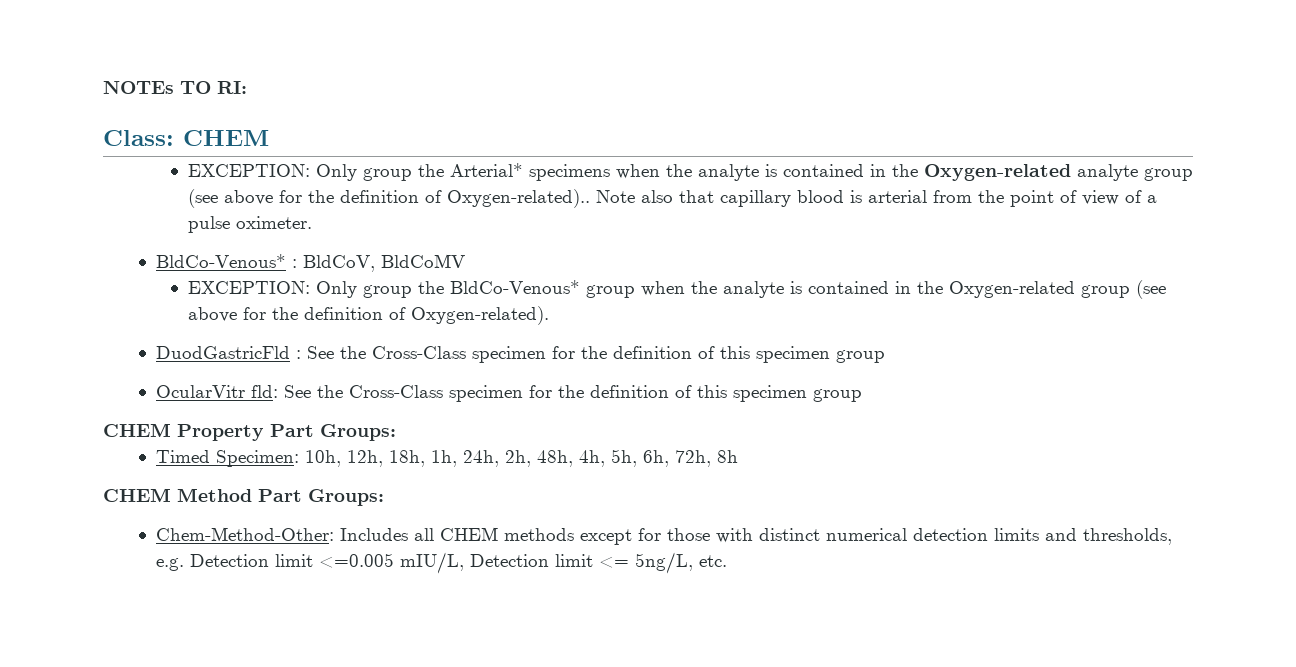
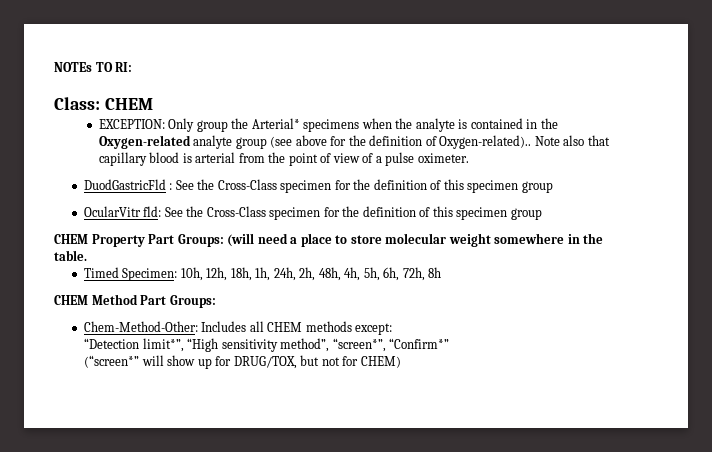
- BldCo-Venous* : BldCoV, BldCoMV
- EXCEPTION: Only group the BldCo-Venous* group when the analyte is contained in the Oxygen-related group (see above for the definition of Oxygen-related).
- CHEM Property Part Groups:
+ CHEM Property Part Groups: (will need a place to store molecular weight somewhere in the table.
- Chem-Method-Other: Includes all CHEM methods except for those with distinct numerical detection limits and thresholds, e.g. Detection limit <=0.005 mIU/L, Detection limit <= 5ng/L, etc.
+ Chem-Method-Other: Includes all CHEM methods except:
+ “Detection limit*”, “High sensitivity method”, “screen*”, “Confirm*”
+ (“screen*” will show up for DRUG/TOX, but not for CHEM)

